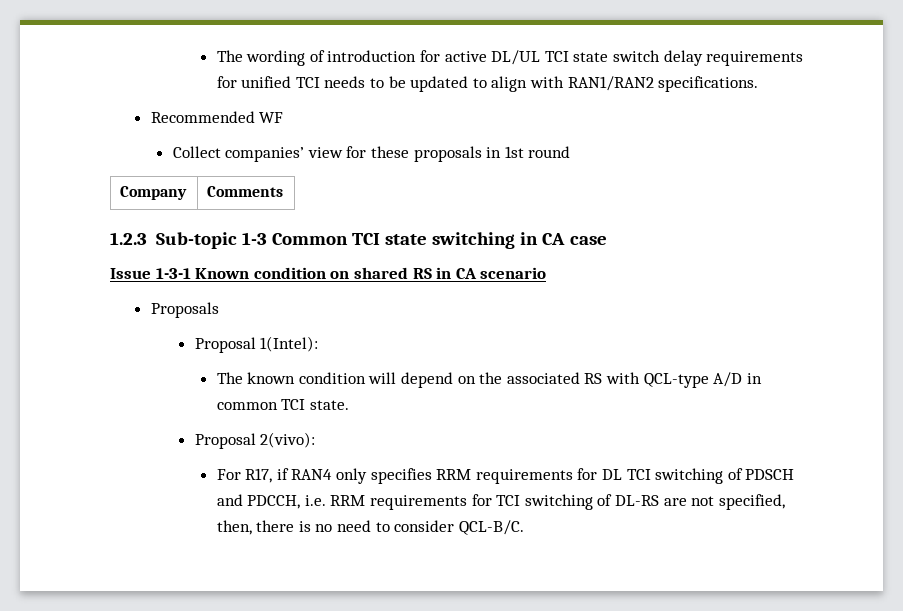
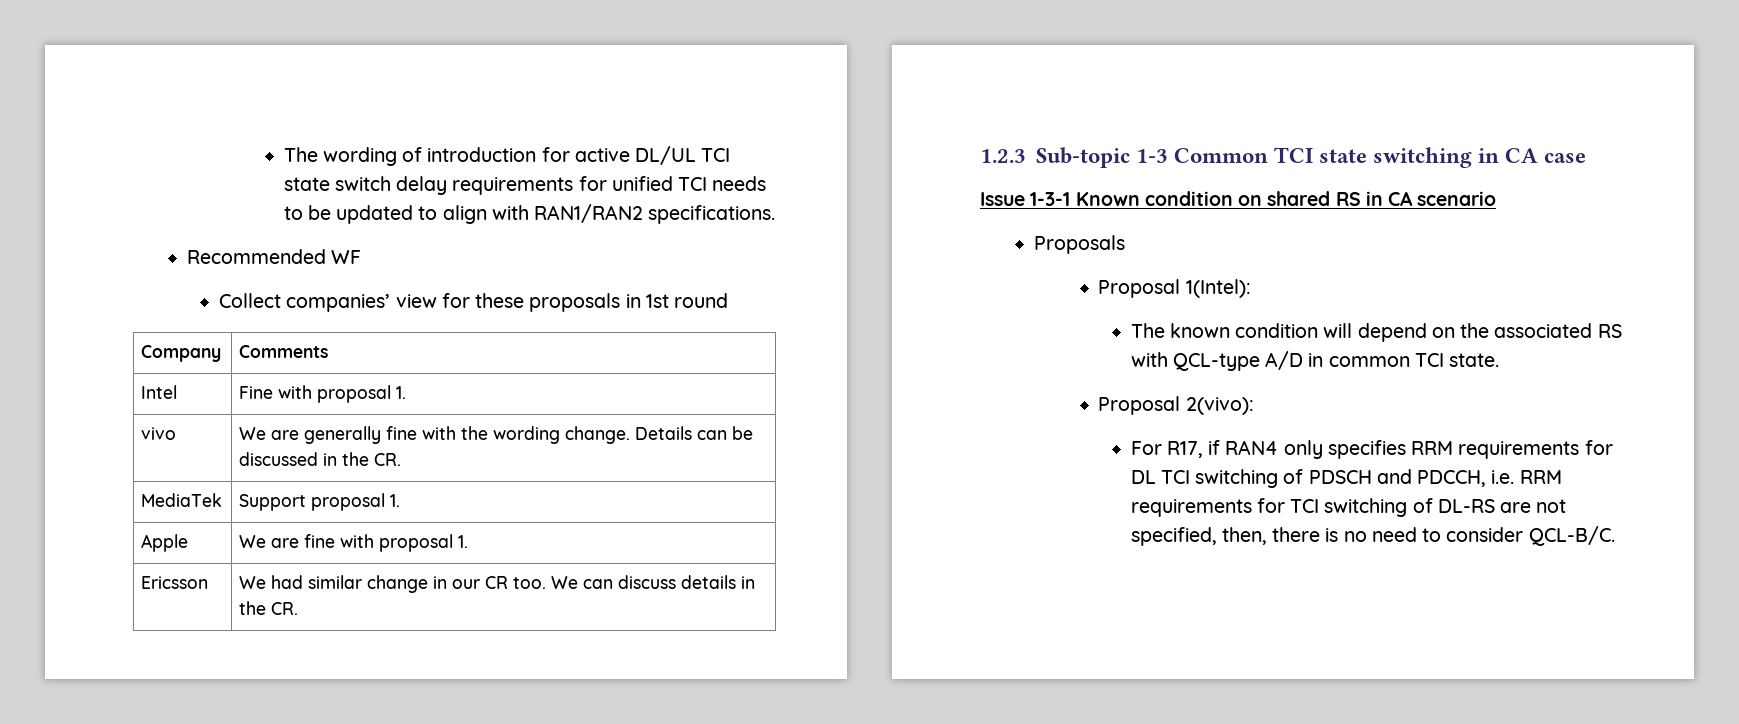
+ Intel | Fine with proposal 1.
+ vivo | We are generally fine with the wording change. Details can be discussed in the CR.
+ MediaTek | Support proposal 1.
+ Apple | We are fine with proposal 1.
+ Ericsson | We had similar change in our CR too. We can discuss details in the CR.

